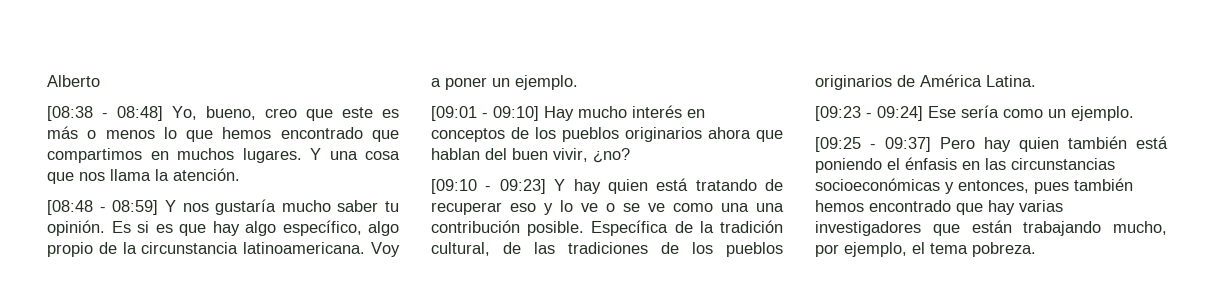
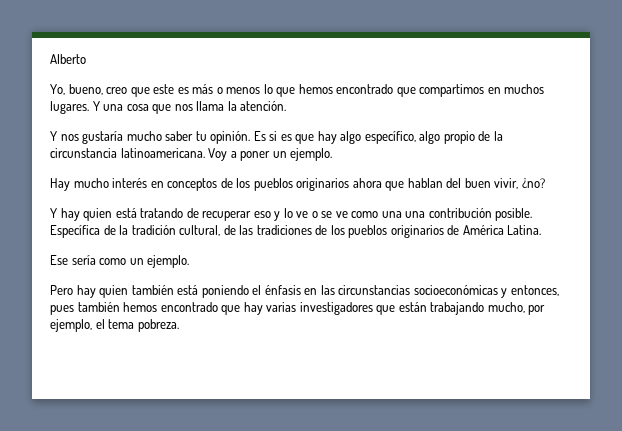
- [08:38 - 08:48] Yo, bueno, creo que este es más o menos lo que hemos encontrado que compartimos en muchos lugares.
+ Yo, bueno, creo que este es más o menos lo que hemos encontrado que compartimos en muchos lugares.
- [08:48 - 08:59] Y nos gustaría mucho saber tu opinión.
+ Y nos gustaría mucho saber tu opinión.
- [09:01 - 09:10] Hay mucho interés en conceptos de los pueblos originarios ahora que hablan del buen vivir, ¿no?
+ Hay mucho interés en conceptos de los pueblos originarios ahora que hablan del buen vivir, ¿no?
- [09:10 - 09:23] Y hay quien está tratando de recuperar eso y lo ve o se ve como una una contribución posible.
+ Y hay quien está tratando de recuperar eso y lo ve o se ve como una una contribución posible.
- [09:23 - 09:24] Ese sería como un ejemplo.
+ Ese sería como un ejemplo.
- [09:25 - 09:37] Pero hay quien también está poniendo el énfasis en las circunstancias socioeconómicas y entonces, pues también hemos encontrado que hay varias investigadores que están trabajando mucho, por ejemplo, el tema pobreza.
+ Pero hay quien también está poniendo el énfasis en las circunstancias socioeconómicas y entonces, pues también hemos encontrado que hay varias investigadores que están trabajando mucho, por ejemplo, el tema pobreza.

